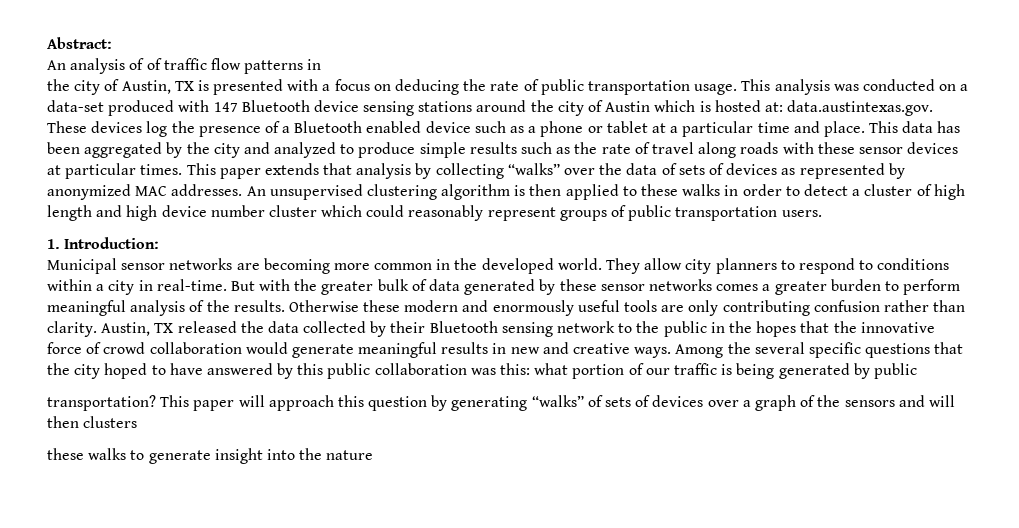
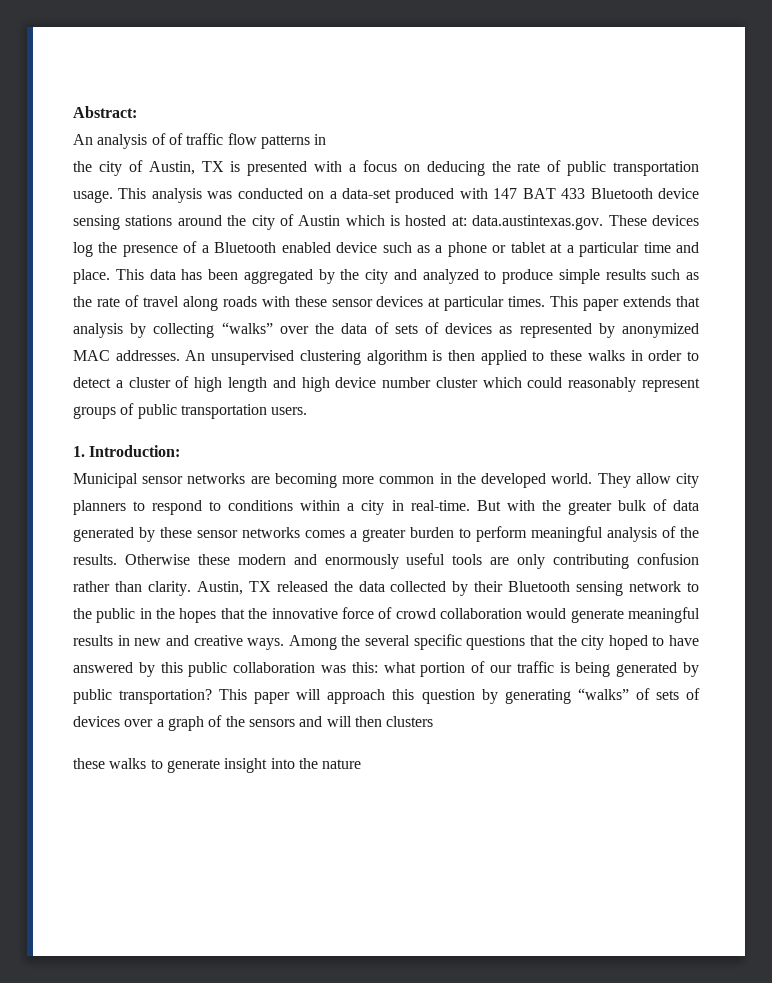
- This analysis was conducted on a data-set produced with 147 Bluetooth device sensing stations around the city of Austin which is hosted at: data.austintexas.gov. These devices log the presence of a Bluetooth enabled device such as a phone or tablet at a particular time and place.
+ This analysis was conducted on a data-set produced with 147 BAT 433 Bluetooth device sensing stations around the city of Austin which is hosted at: data.austintexas.gov. These devices log the presence of a Bluetooth enabled device such as a phone or tablet at a particular time and place.
- Among the several specific questions that the city hoped to have answered by this public collaboration was this: what portion of our traffic is being generated by public
- transportation?
+ Among the several specific questions that the city hoped to have answered by this public collaboration was this: what portion of our traffic is being generated by public transportation?

